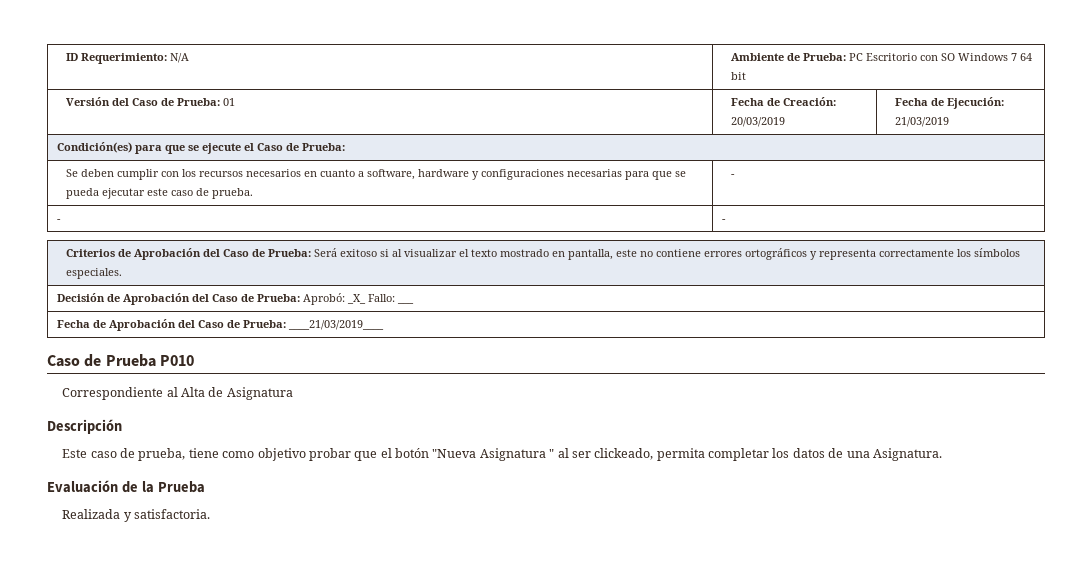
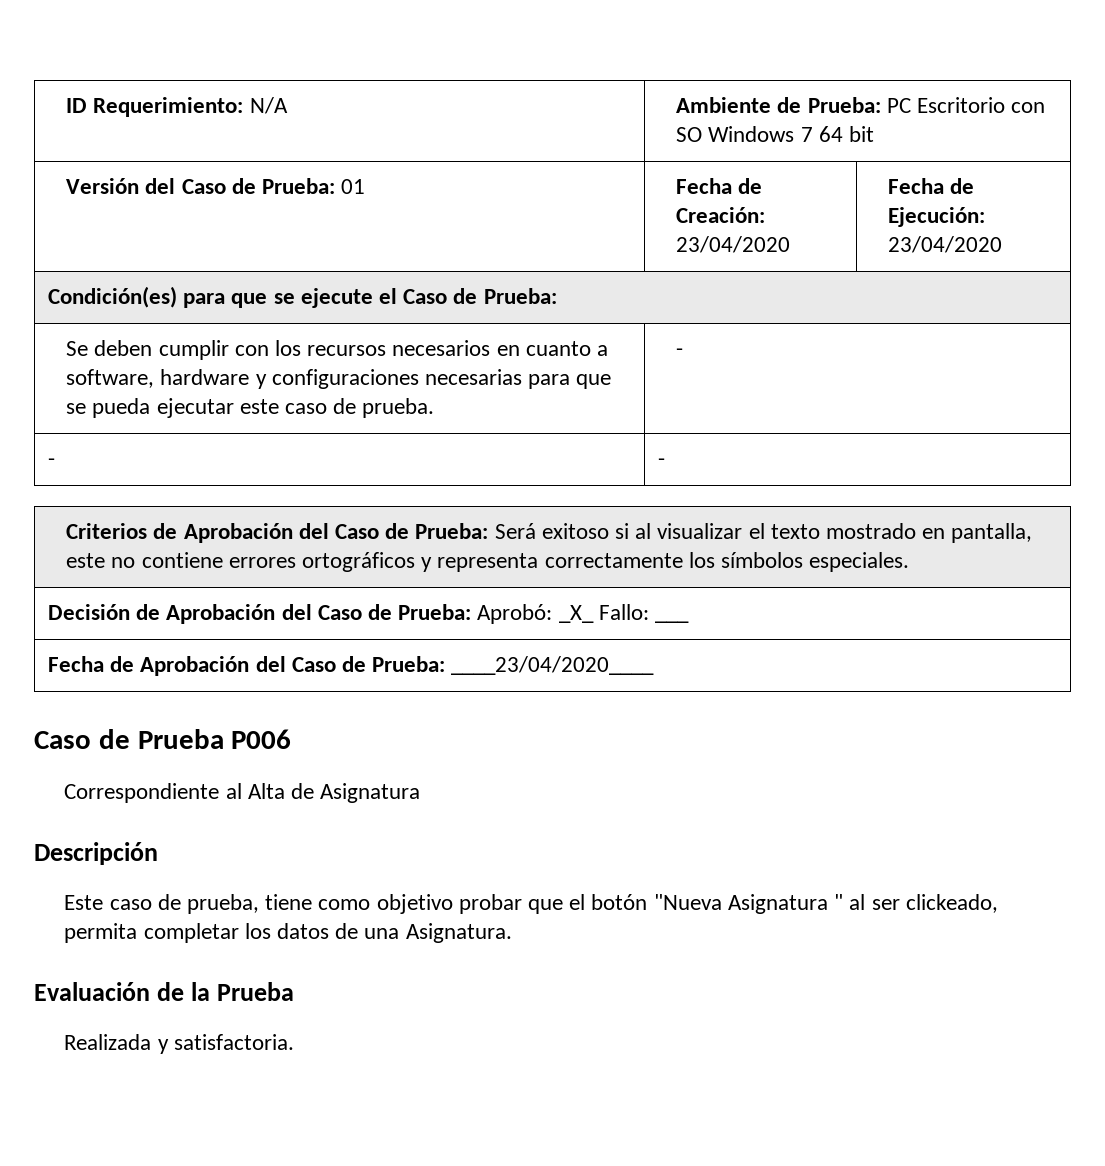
- Versión del Caso de Prueba: 01 | Fecha de Creación: 20/03/2019 | Fecha de Ejecución: 21/03/2019
+ Versión del Caso de Prueba: 01 | Fecha de Creación: 23/04/2020 | Fecha de Ejecución: 23/04/2020
- Fecha de Aprobación del Caso de Prueba: ____21/03/2019____
+ Fecha de Aprobación del Caso de Prueba: ____23/04/2020____
- Caso de Prueba P010
+ Caso de Prueba P006

